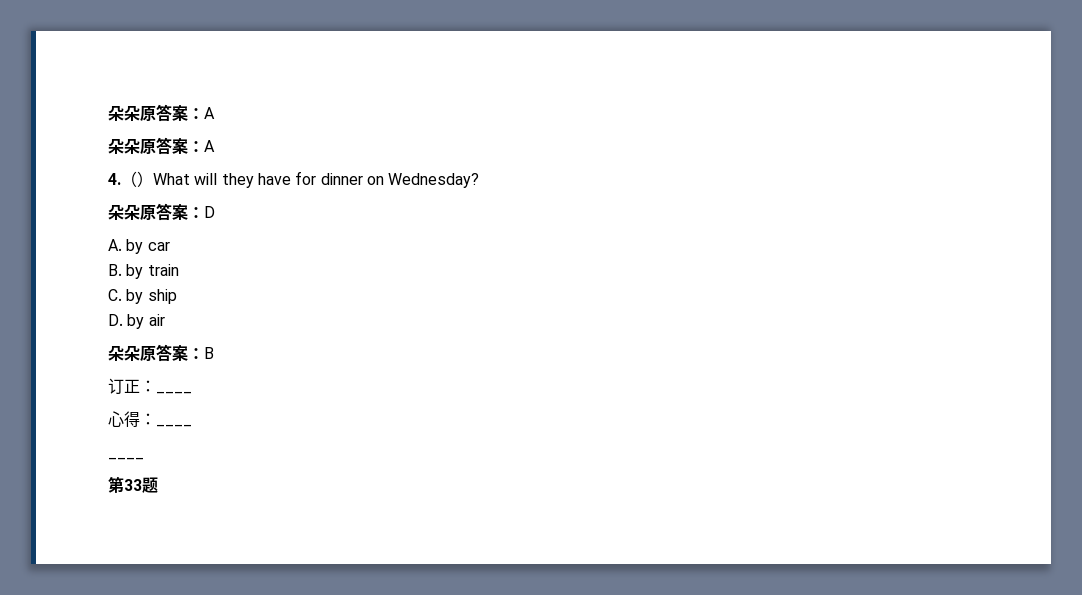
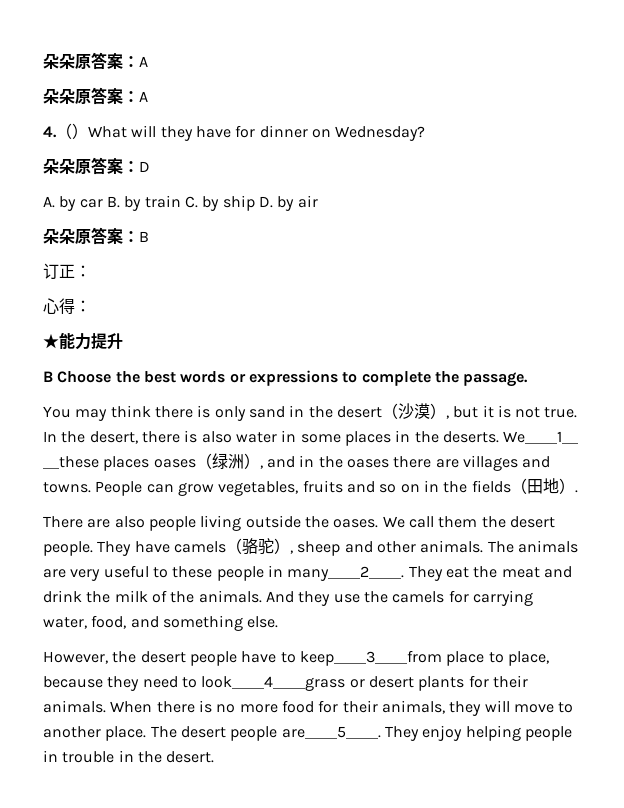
- A. by car
- B. by train
- C. by ship
- D. by air
+ A. by car B. by train C. by ship D. by air
- 订正：____
+ 订正：
- 心得：____
- ____
- 第33题
+ 心得：
+ ★能力提升
+ B Choose the best words or expressions to complete the passage.
+ You may think there is only sand in the desert（沙漠）, but it is not true. In the desert, there is also water in some places in the deserts. We＿＿1＿＿these places oases（绿洲）, and in the oases there are villages and towns. People can grow vegetables, fruits and so on in the fields（田地）.
+ There are also people living outside the oases. We call them the desert people. They have camels（骆驼）, sheep and other animals. The animals are very useful to these people in many＿＿2＿＿. They eat the meat and drink the milk of the animals. And they use the camels for carrying water, food, and something else.
+ However, the desert people have to keep＿＿3＿＿from place to place, because they need to look＿＿4＿＿grass or desert plants for their animals. When there is no more food for their animals, they will move to another place. The desert people are＿＿5＿＿. They enjoy helping people in trouble in the desert.

